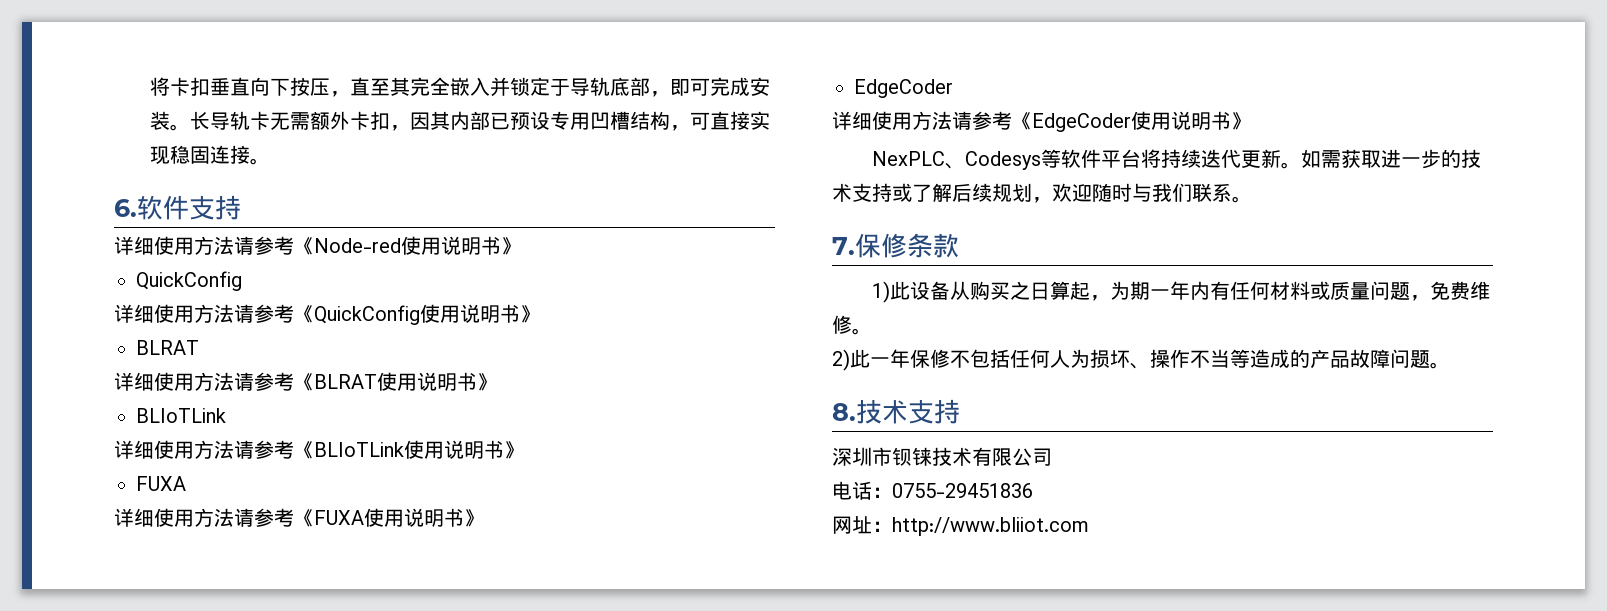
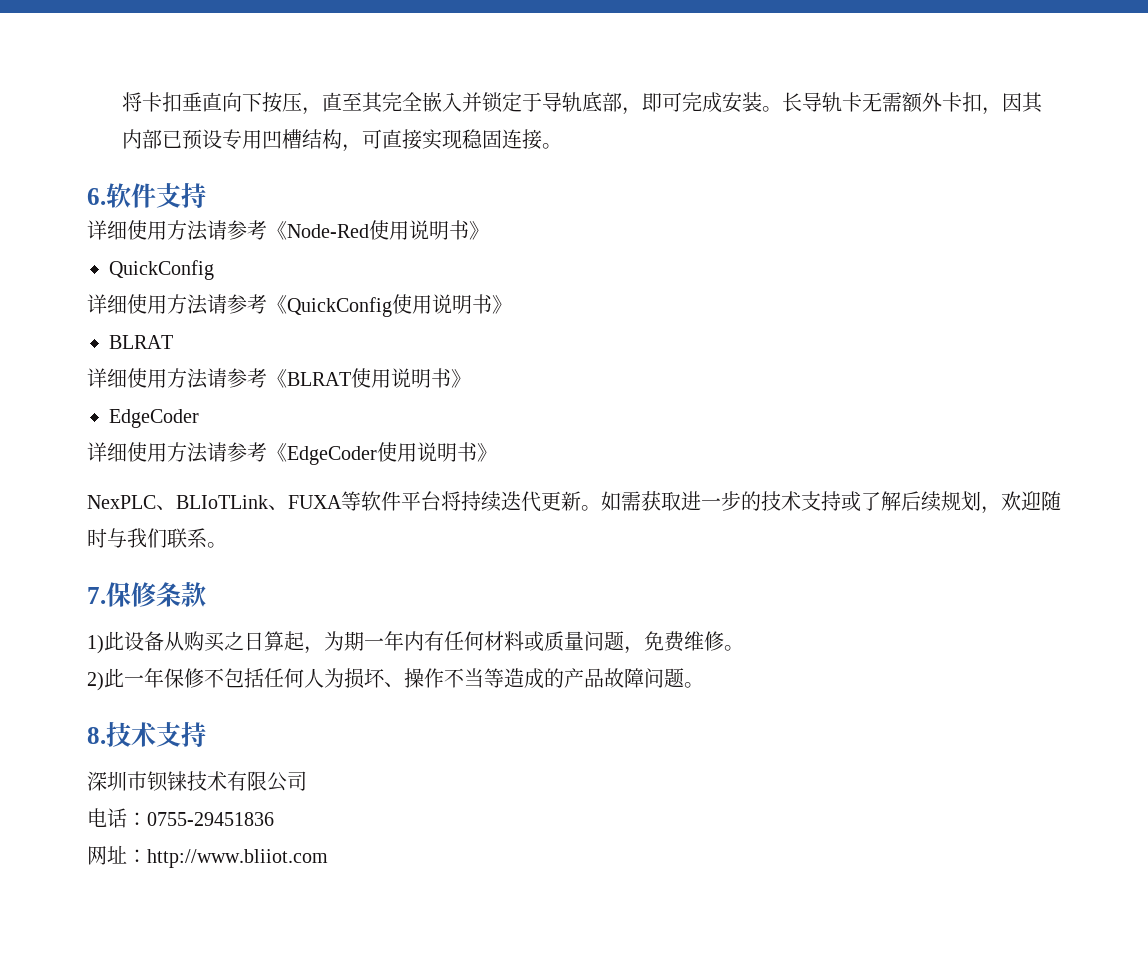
- 详细使用方法请参考《Node-red使用说明书》
+ 详细使用方法请参考《Node-Red使用说明书》
  详细使用方法请参考《BLRAT使用说明书》
- BLIoTLink
- 详细使用方法请参考《BLIoTLink使用说明书》
- FUXA
- 详细使用方法请参考《FUXA使用说明书》
- NexPLC、Codesys等软件平台将持续迭代更新。
+ NexPLC、BLIoTLink、FUXA等软件平台将持续迭代更新。

